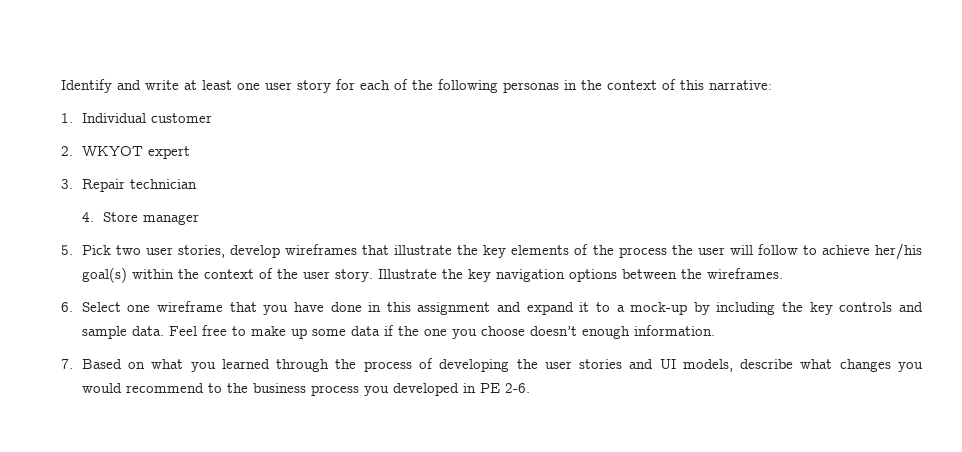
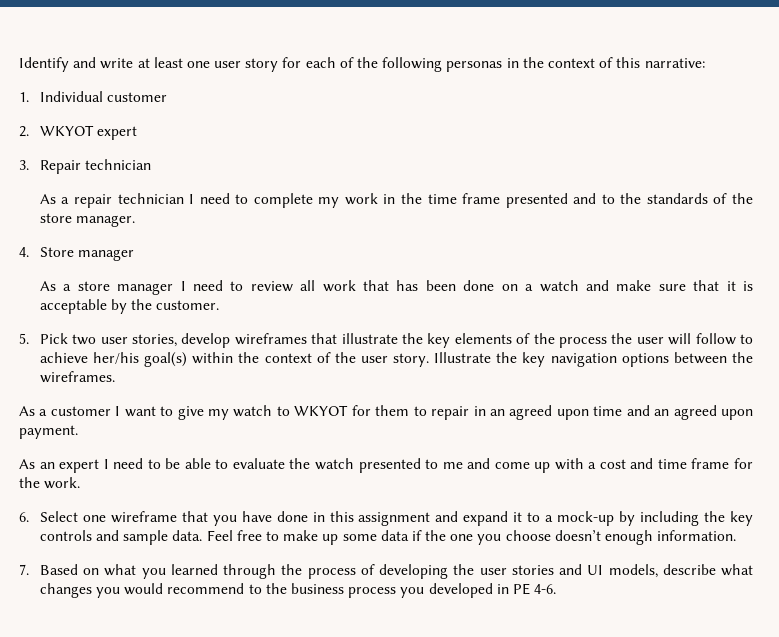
+ As a repair technician I need to complete my work in the time frame presented and to the standards of the store manager.
  4. Store manager
+ As a store manager I need to review all work that has been done on a watch and make sure that it is acceptable by the customer.
+ As a customer I want to give my watch to WKYOT for them to repair in an agreed upon time and an agreed upon payment.
+ As an expert I need to be able to evaluate the watch presented to me and come up with a cost and time frame for the work.
- 7. Based on what you learned through the process of developing the user stories and UI models, describe what changes you would recommend to the business process you developed in PE 2-6.
+ 7. Based on what you learned through the process of developing the user stories and UI models, describe what changes you would recommend to the business process you developed in PE 4-6.

